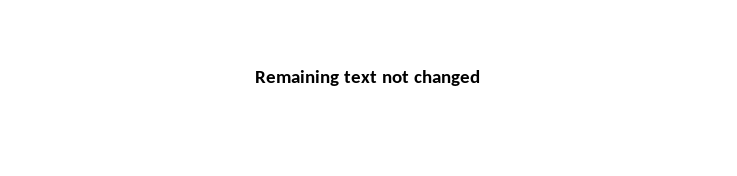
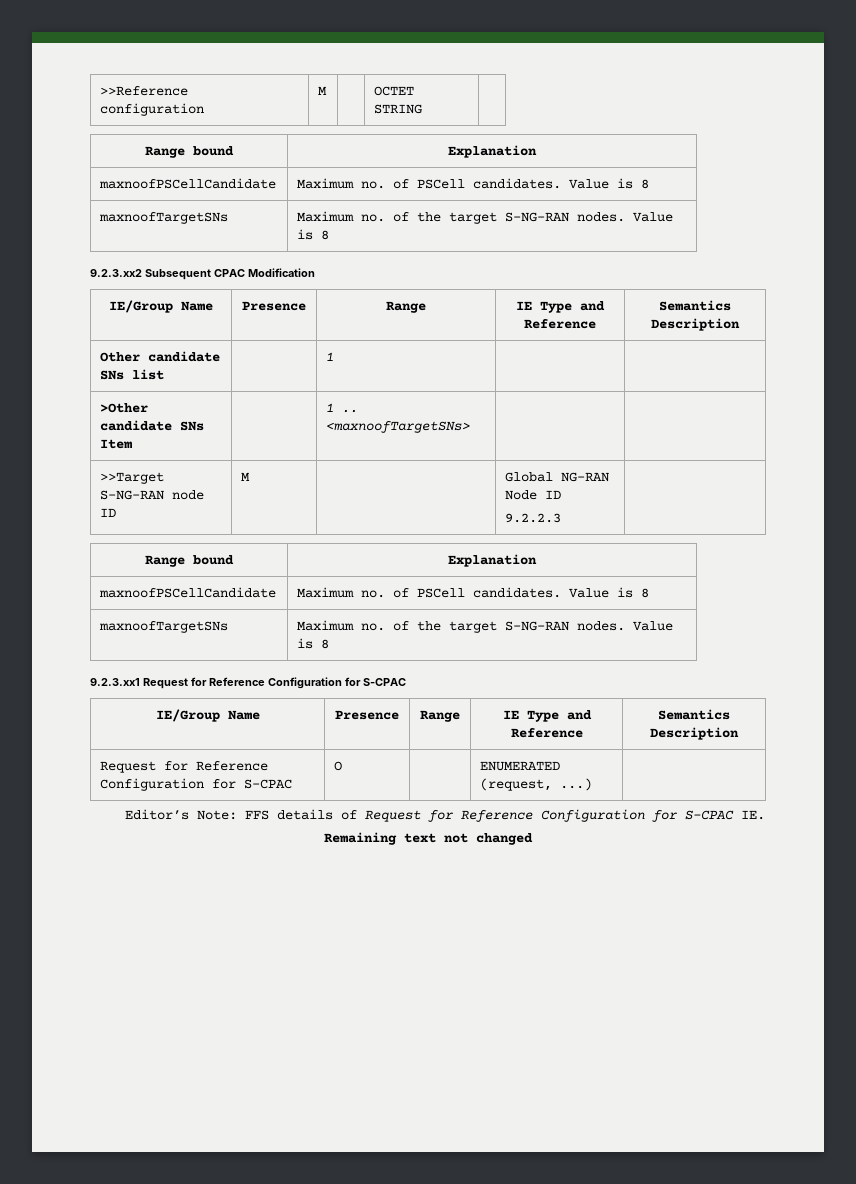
+ >>Reference configuration | M | | OCTET STRING |
+ Range bound | Explanation
+ maxnoofPSCellCandidate | Maximum no. of PSCell candidates. Value is 8
+ maxnoofTargetSNs | Maximum no. of the target S-NG-RAN nodes. Value is 8
+ 9.2.3.xx2 Subsequent CPAC Modification
+ IE/Group Name | Presence | Range | IE Type and Reference | Semantics Description
+ Other candidate SNs list | | 1 | |
+ >Other candidate SNs Item | | 1 .. <maxnoofTargetSNs> | |
+ >>Target S-NG-RAN node ID | M | | Global NG-RAN Node ID
+ 9.2.2.3 |
+ Range bound | Explanation
+ maxnoofPSCellCandidate | Maximum no. of PSCell candidates. Value is 8
+ maxnoofTargetSNs | Maximum no. of the target S-NG-RAN nodes. Value is 8
+ 9.2.3.xx1 Request for Reference Configuration for S-CPAC
+ IE/Group Name | Presence | Range | IE Type and Reference | Semantics Description
+ Request for Reference Configuration for S-CPAC | O | | ENUMERATED (request, ...) |
+ Editor’s Note: FFS details of Request for Reference Configuration for S-CPAC IE.

